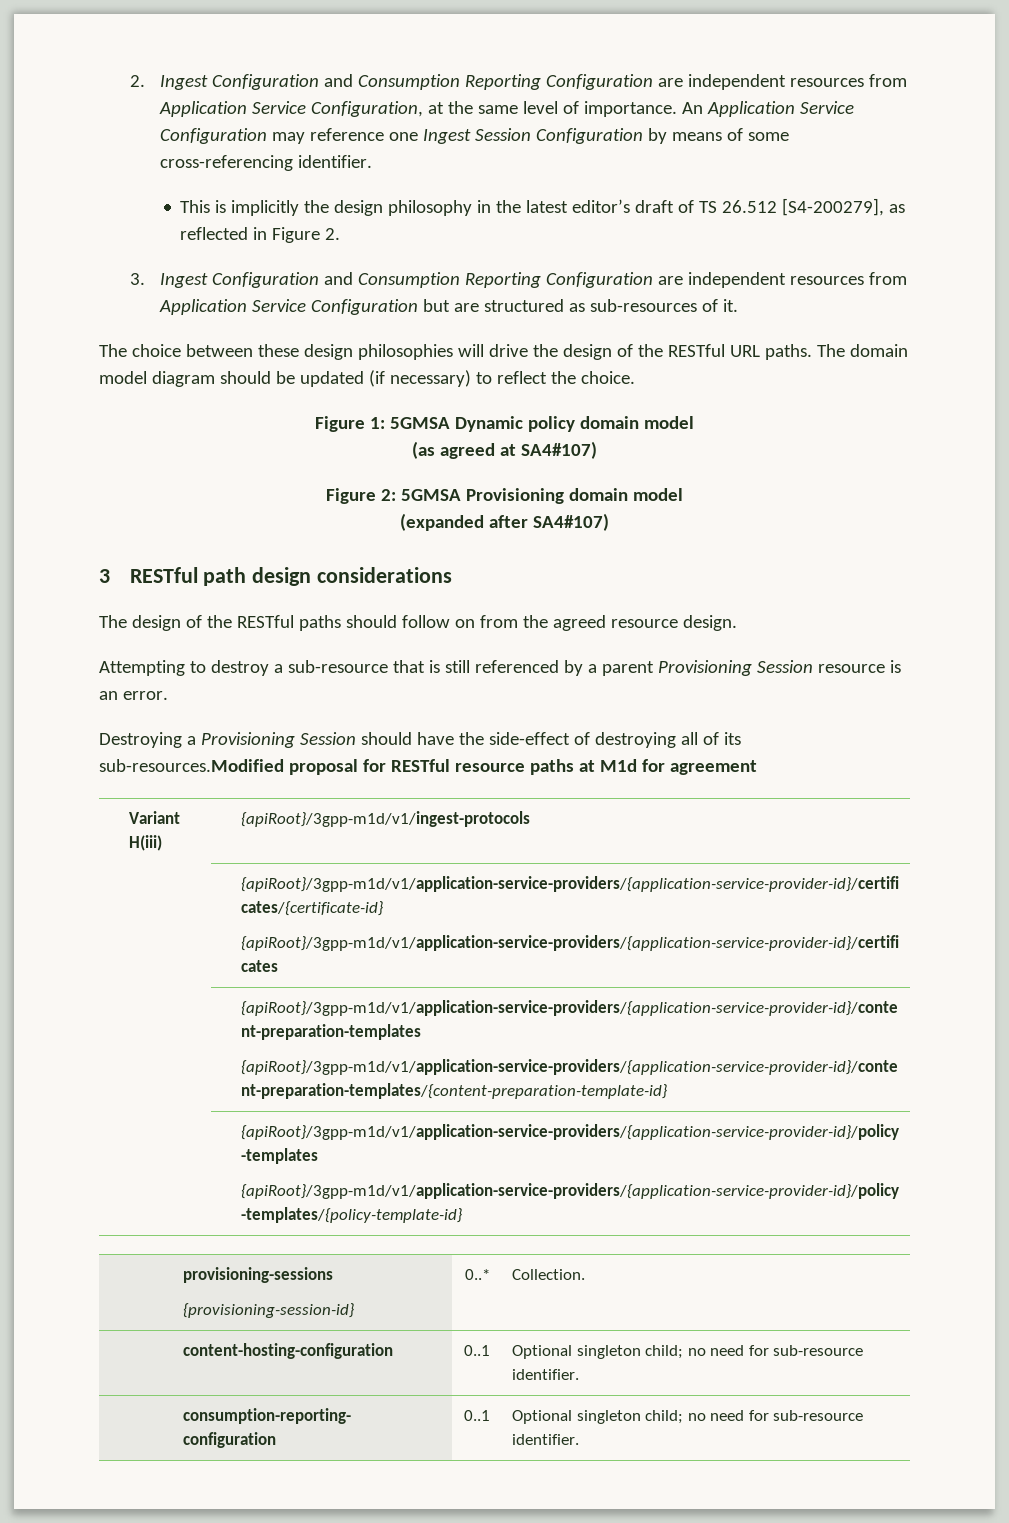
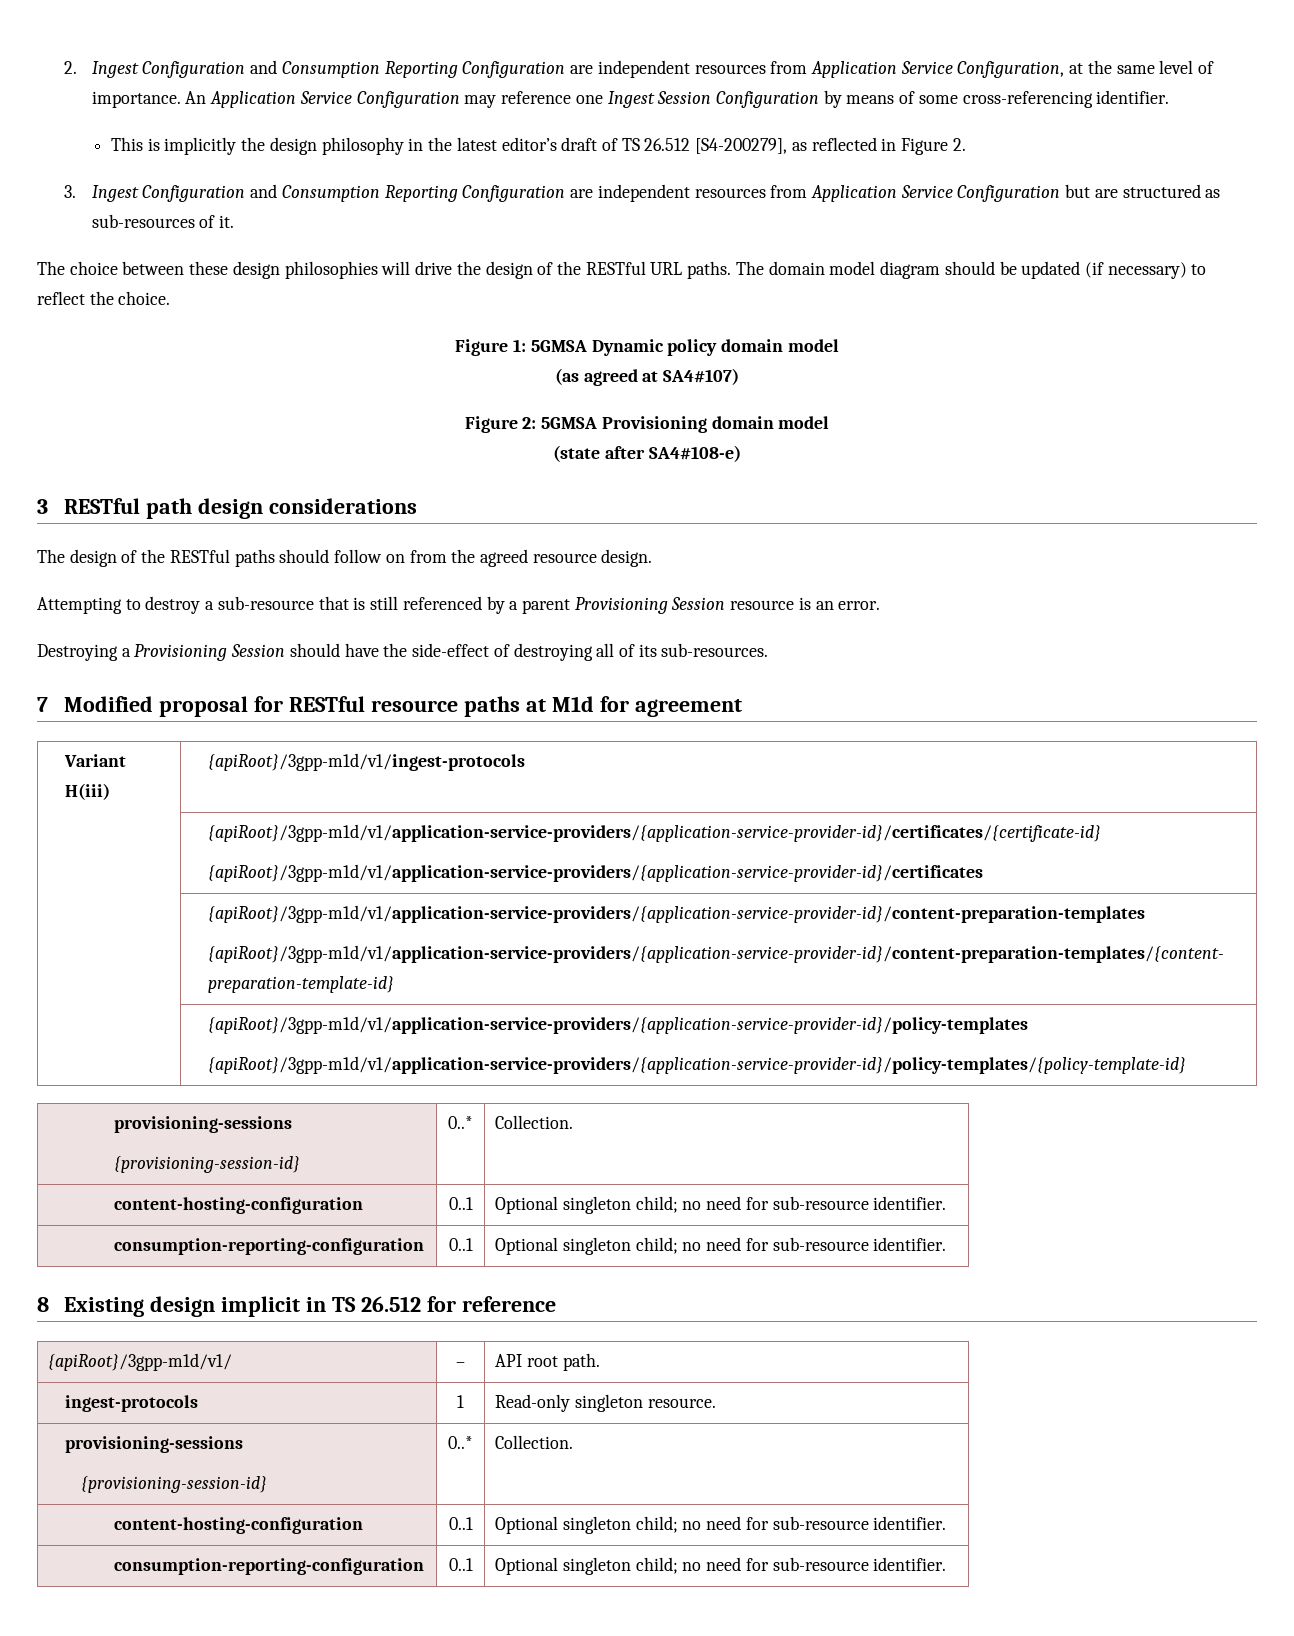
- (expanded after SA4#107)
+ (state after SA4#108-e)
- Destroying a Provisioning Session should have the side-effect of destroying all of its sub-resources.Modified proposal for RESTful resource paths at M1d for agreement
+ Destroying a Provisioning Session should have the side-effect of destroying all of its sub-resources.
+ 7 Modified proposal for RESTful resource paths at M1d for agreement
+ 8 Existing design implicit in TS 26.512 for reference
+ {apiRoot}/3gpp-m1d/v1/ | – | API root path.
+ ingest-protocols | 1 | Read-only singleton resource.
+ provisioning-sessions
+ {provisioning-session-id} | 0..* | Collection.
+ content-hosting-configuration | 0..1 | Optional singleton child; no need for sub-resource identifier.
+ consumption-reporting-configuration | 0..1 | Optional singleton child; no need for sub-resource identifier.

